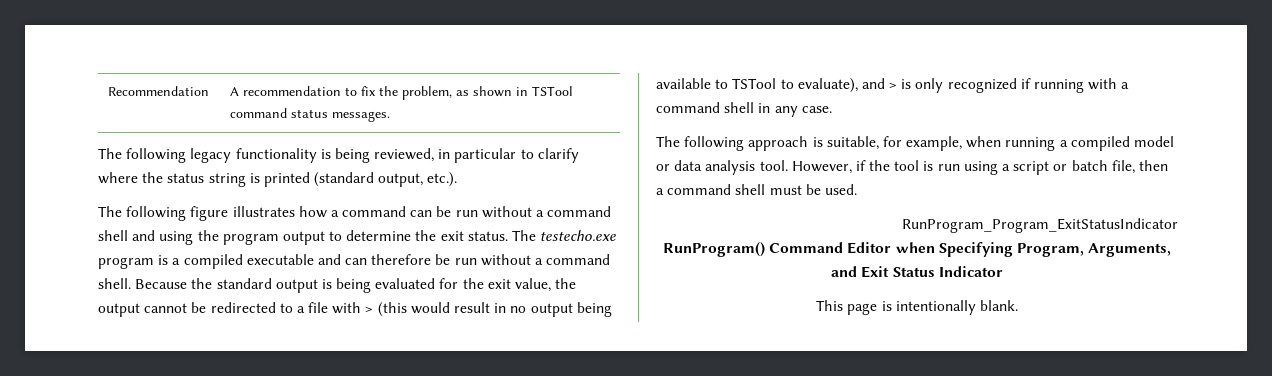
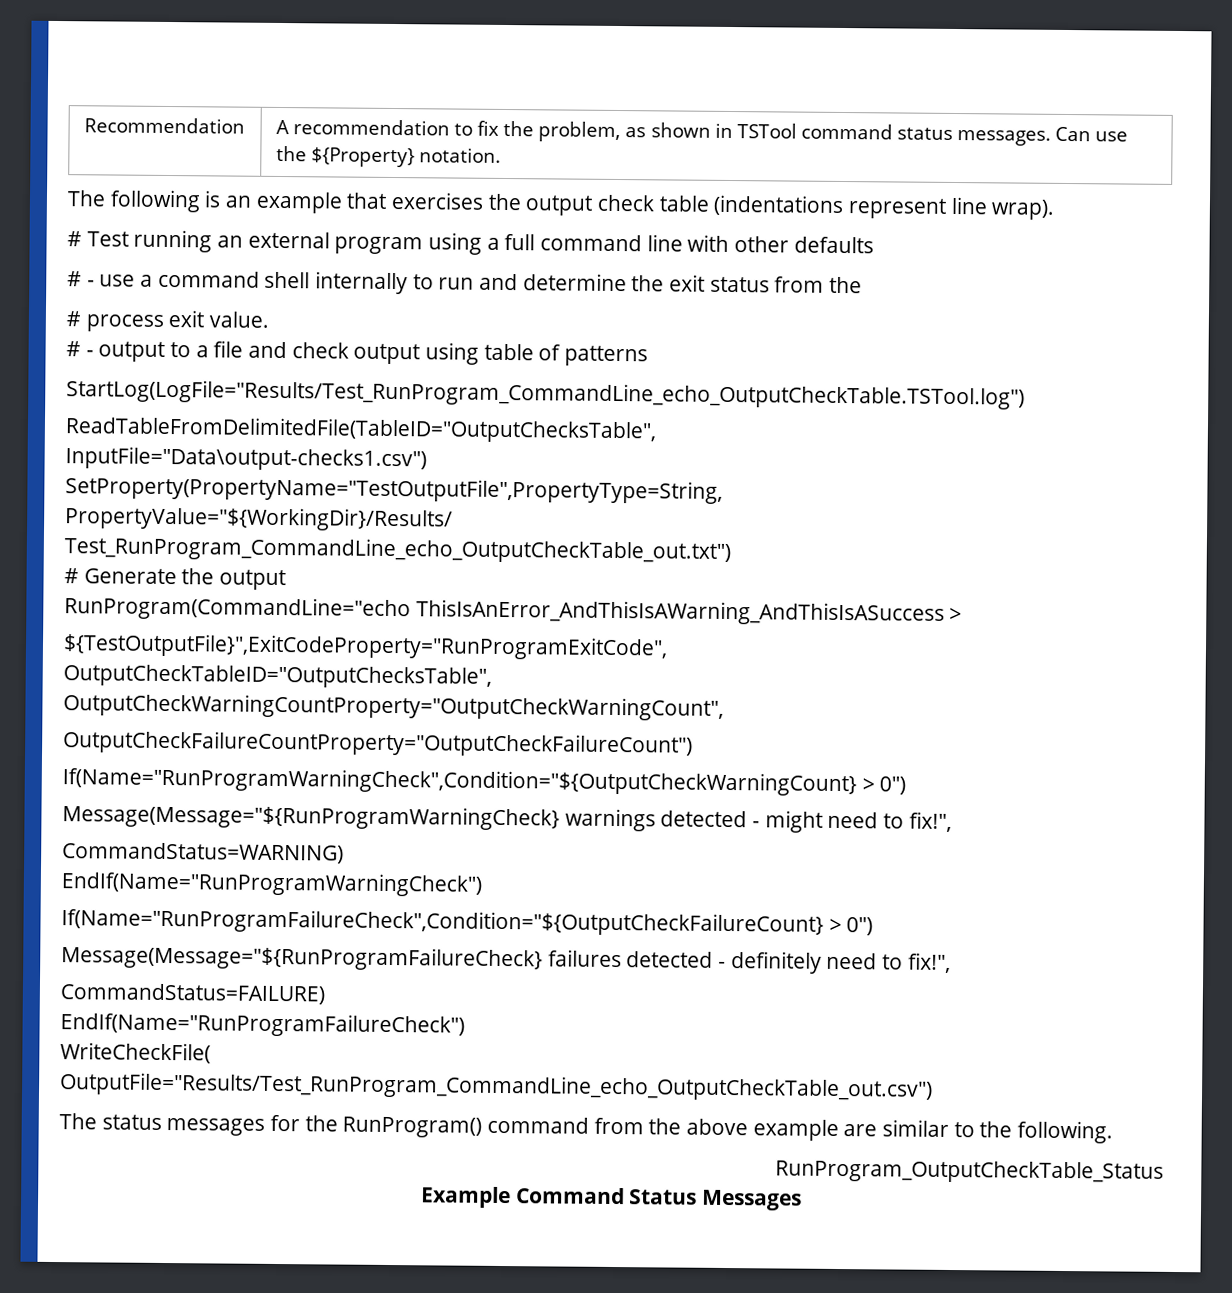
- Recommendation | A recommendation to fix the problem, as shown in TSTool command status messages.
- The following legacy functionality is being reviewed, in particular to clarify where the status string is printed (standard output, etc.).
- The following figure illustrates how a command can be run without a command shell and using the program output to determine the exit status. The testecho.exe program is a compiled executable and can therefore be run without a command shell. Because the standard output is being evaluated for the exit value, the output cannot be redirected to a file with > (this would result in no output being available to TSTool to evaluate), and > is only recognized if running with a command shell in any case.
- The following approach is suitable, for example, when running a compiled model or data analysis tool. However, if the tool is run using a script or batch file, then a command shell must be used.
- RunProgram_Program_ExitStatusIndicator
- RunProgram() Command Editor when Specifying Program, Arguments, and Exit Status Indicator
- This page is intentionally blank.
+ Recommendation | A recommendation to fix the problem, as shown in TSTool command status messages. Can use the ${Property} notation.
+ The following is an example that exercises the output check table (indentations represent line wrap).
+ # Test running an external program using a full command line with other defaults
+ # - use a command shell internally to run and determine the exit status from the
+ # process exit value.
+ # - output to a file and check output using table of patterns
+ StartLog(LogFile="Results/Test_RunProgram_CommandLine_echo_OutputCheckTable.TSTool.log")
+ ReadTableFromDelimitedFile(TableID="OutputChecksTable",
+ InputFile="Data\output-checks1.csv")
+ SetProperty(PropertyName="TestOutputFile",PropertyType=String,
+ PropertyValue="${WorkingDir}/Results/
+ Test_RunProgram_CommandLine_echo_OutputCheckTable_out.txt")
+ # Generate the output
+ RunProgram(CommandLine="echo ThisIsAnError_AndThisIsAWarning_AndThisIsASuccess >
+ ${TestOutputFile}",ExitCodeProperty="RunProgramExitCode",
+ OutputCheckTableID="OutputChecksTable",
+ OutputCheckWarningCountProperty="OutputCheckWarningCount",
+ OutputCheckFailureCountProperty="OutputCheckFailureCount")
+ If(Name="RunProgramWarningCheck",Condition="${OutputCheckWarningCount} > 0")
+ Message(Message="${RunProgramWarningCheck} warnings detected - might need to fix!",
+ CommandStatus=WARNING)
+ EndIf(Name="RunProgramWarningCheck")
+ If(Name="RunProgramFailureCheck",Condition="${OutputCheckFailureCount} > 0")
+ Message(Message="${RunProgramFailureCheck} failures detected - definitely need to fix!",
+ CommandStatus=FAILURE)
+ EndIf(Name="RunProgramFailureCheck")
+ WriteCheckFile(
+ OutputFile="Results/Test_RunProgram_CommandLine_echo_OutputCheckTable_out.csv")
+ The status messages for the RunProgram() command from the above example are similar to the following.
+ RunProgram_OutputCheckTable_Status
+ Example Command Status Messages

